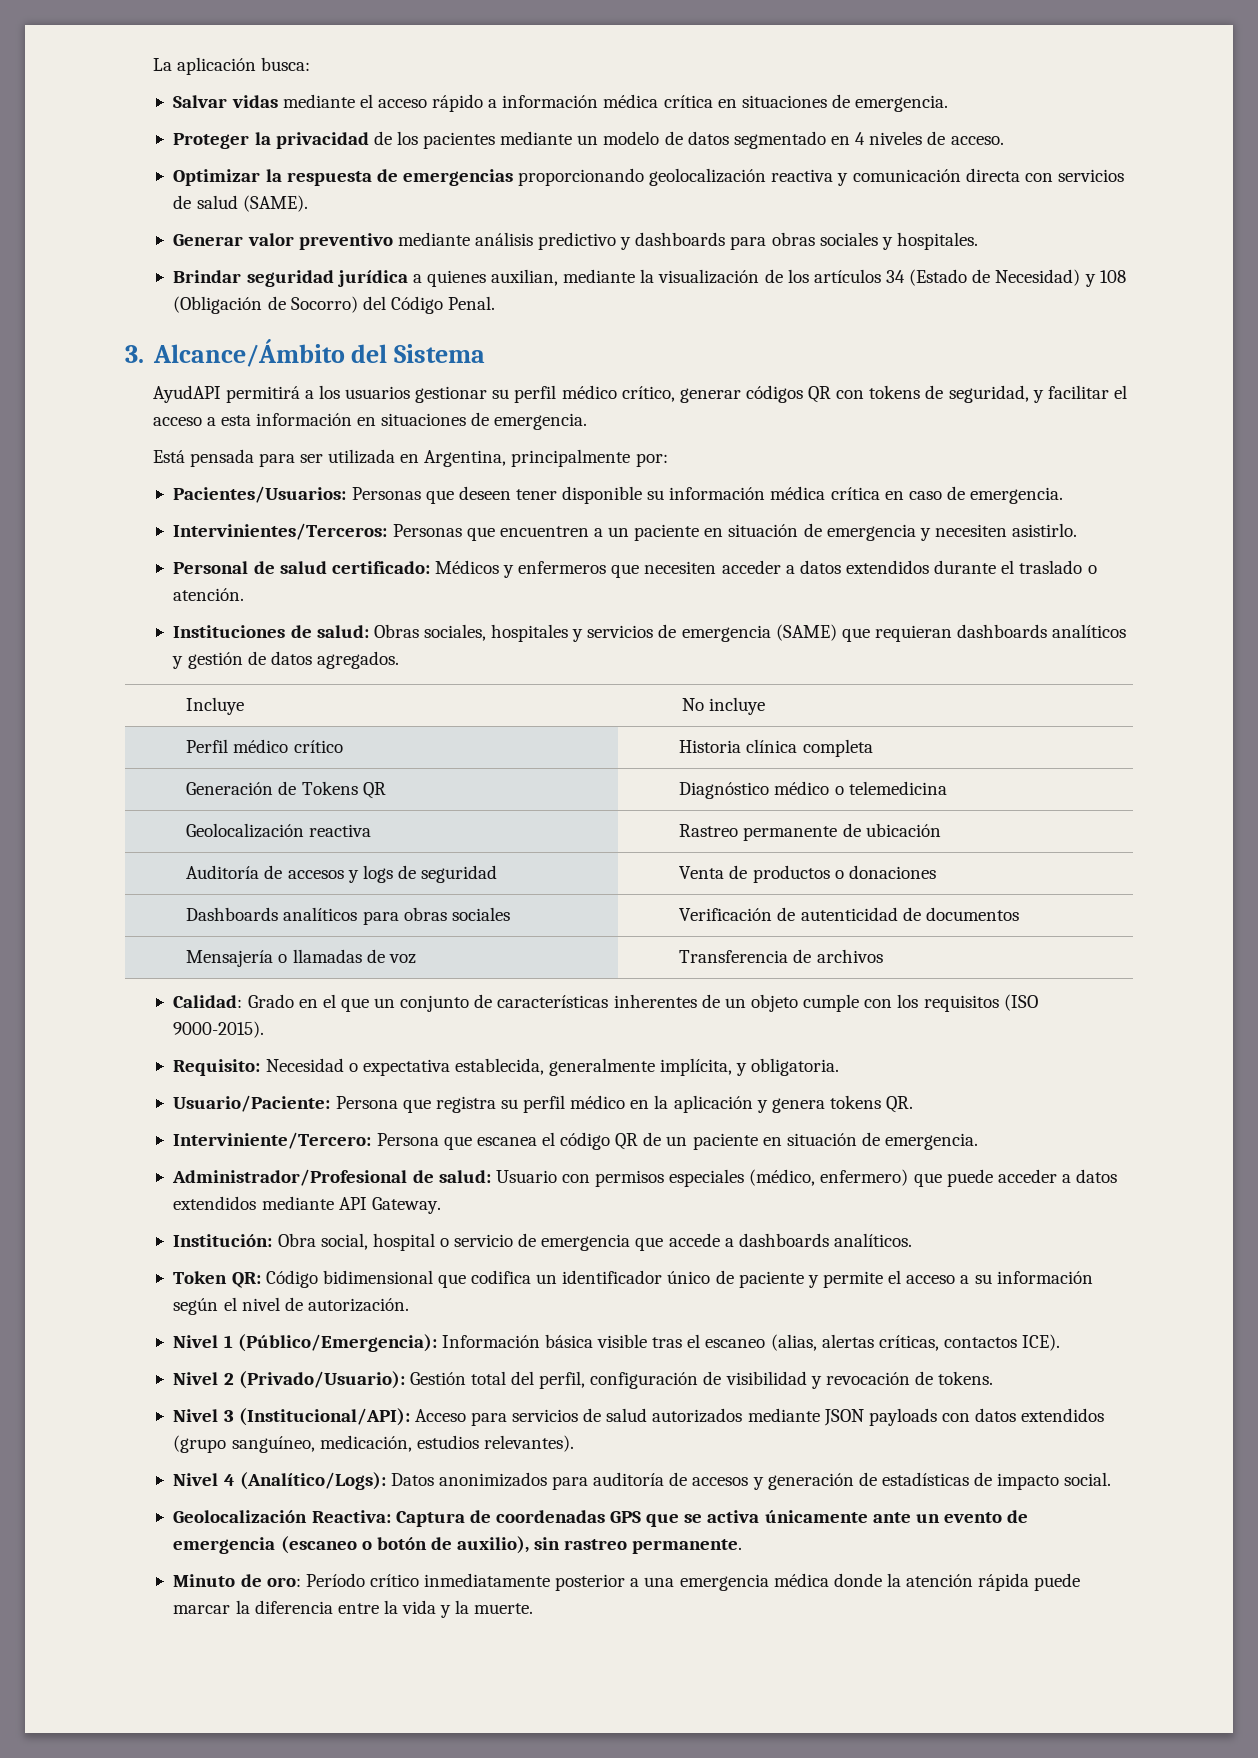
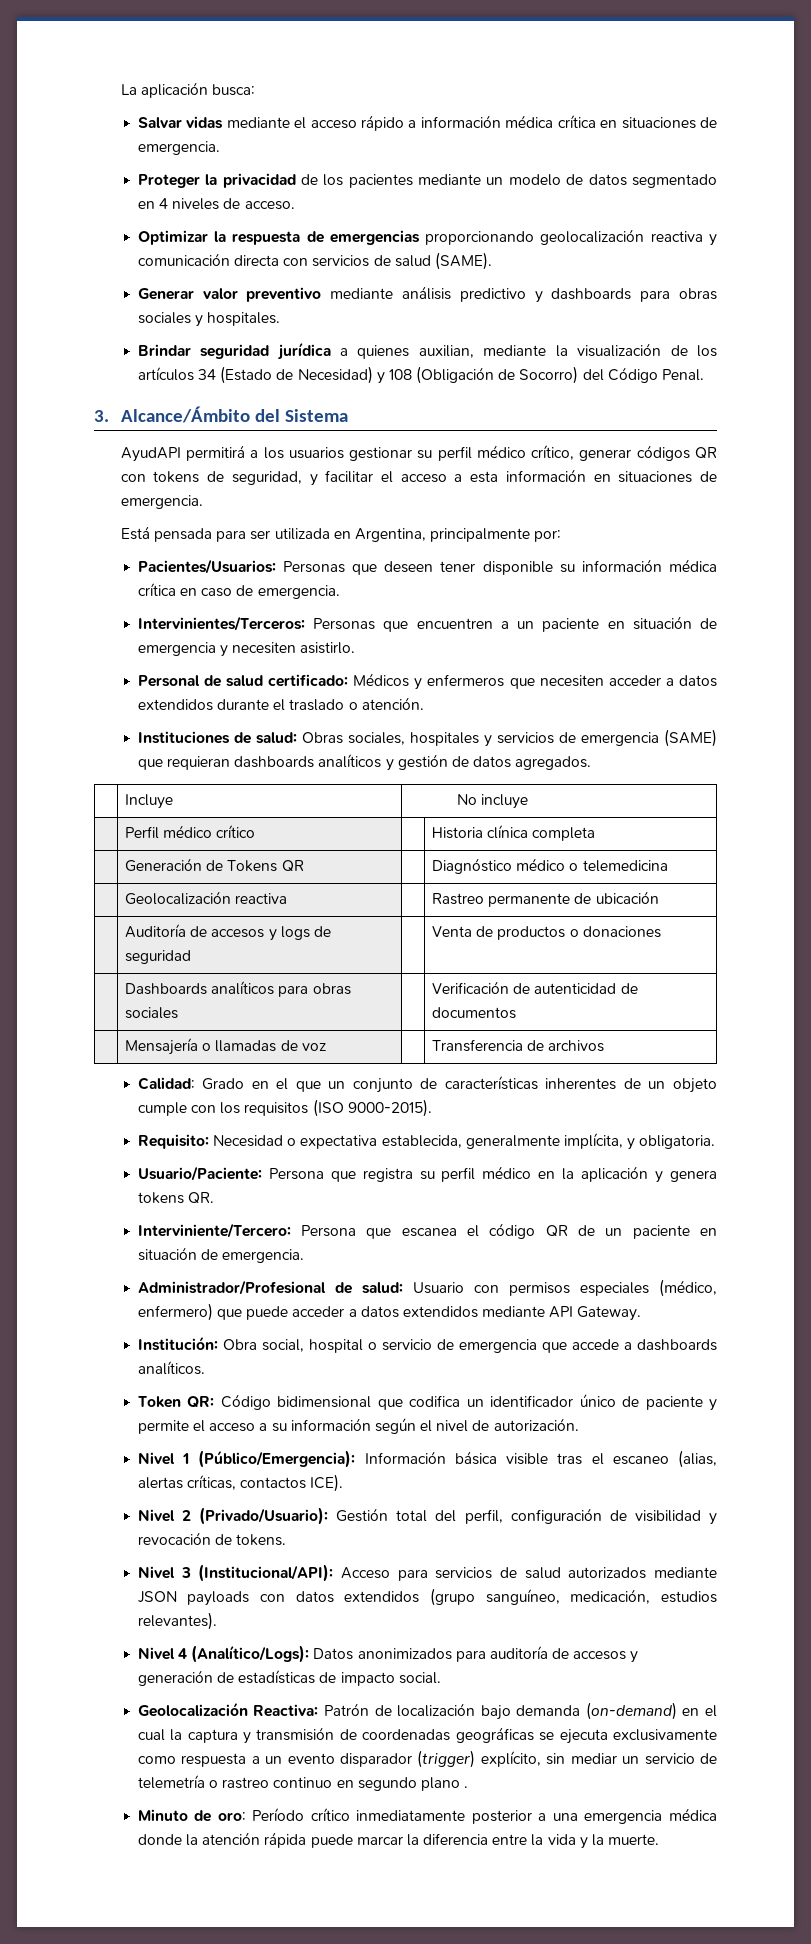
- Geolocalización Reactiva: Captura de coordenadas GPS que se activa únicamente ante un evento de emergencia (escaneo o botón de auxilio), sin rastreo permanente.
+ Geolocalización Reactiva: Patrón de localización bajo demanda (on-demand) en el cual la captura y transmisión de coordenadas geográficas se ejecuta exclusivamente como respuesta a un evento disparador (trigger) explícito, sin mediar un servicio de telemetría o rastreo continuo en segundo plano .

